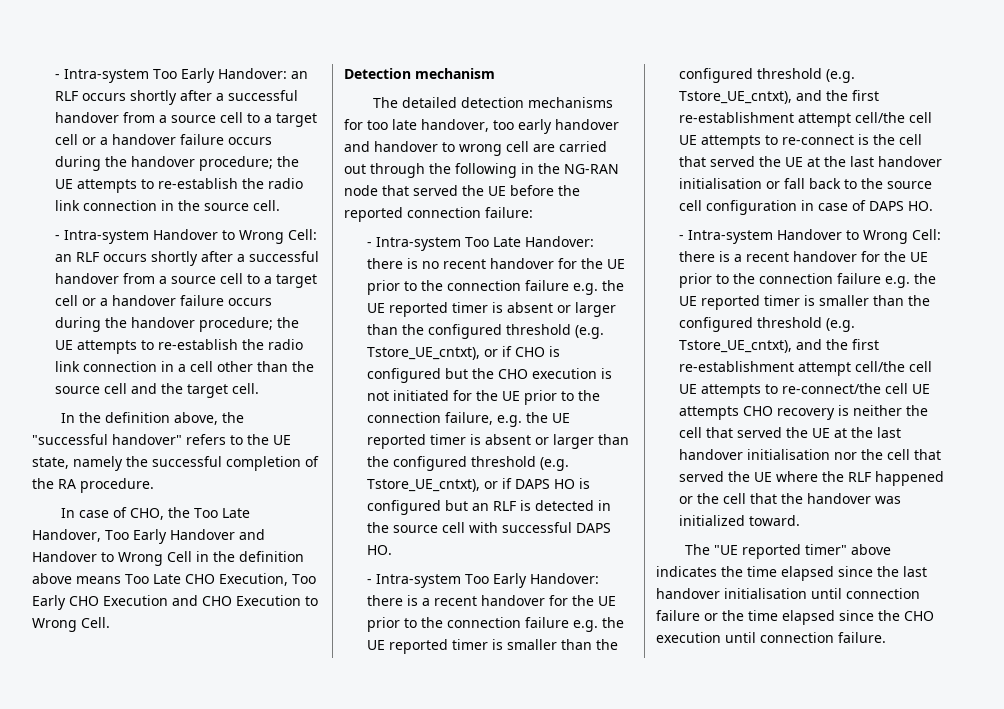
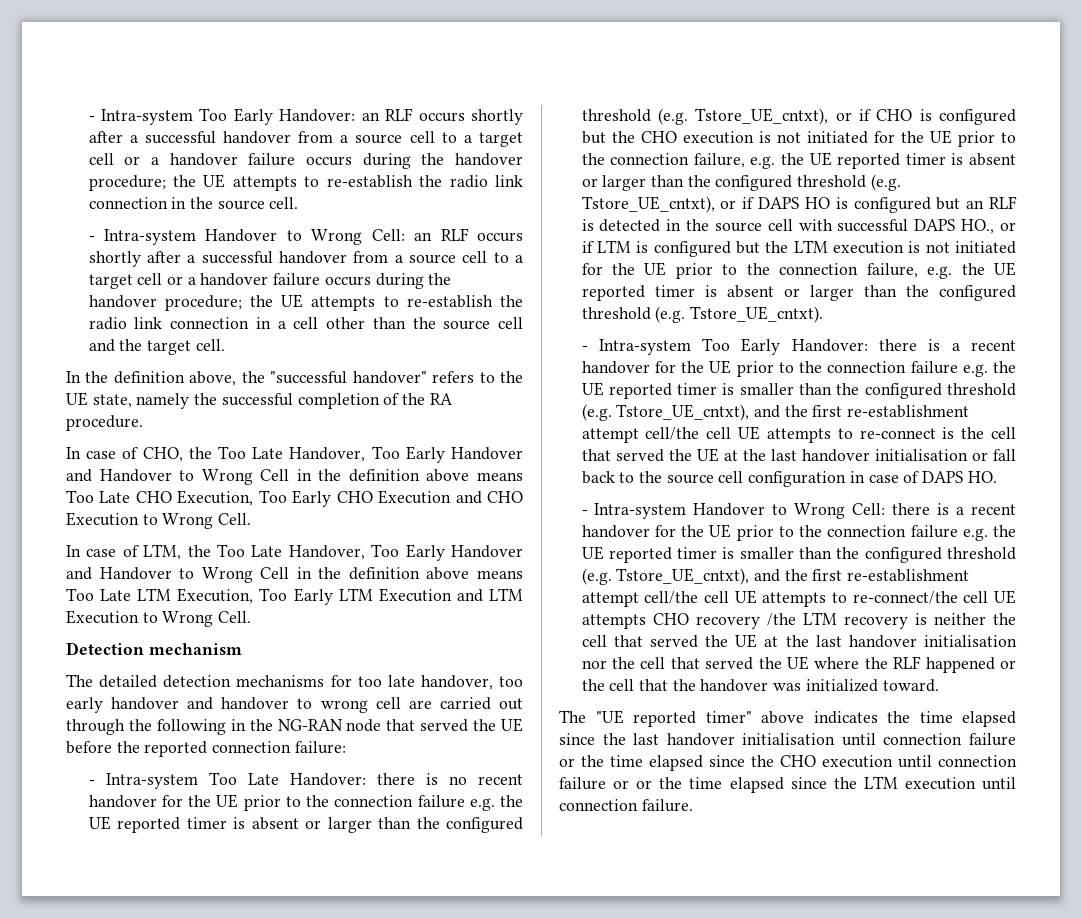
+ In case of LTM, the Too Late Handover, Too Early Handover and Handover to Wrong Cell in the definition above means Too Late LTM Execution, Too Early LTM Execution and LTM Execution to Wrong Cell.
- there is no recent handover for the UE prior to the connection failure e.g. the UE reported timer is absent or larger than the configured threshold (e.g. Tstore_UE_cntxt), or if CHO is configured but the CHO execution is not initiated for the UE prior to the connection failure, e.g. the UE reported timer is absent or larger than the configured threshold (e.g. Tstore_UE_cntxt), or if DAPS HO is configured but an RLF is detected in the source cell with successful DAPS HO.
+ there is no recent handover for the UE prior to the connection failure e.g. the UE reported timer is absent or larger than the configured threshold (e.g. Tstore_UE_cntxt), or if CHO is configured but the CHO execution is not initiated for the UE prior to the connection failure, e.g. the UE reported timer is absent or larger than the configured threshold (e.g. Tstore_UE_cntxt), or if DAPS HO is configured but an RLF is detected in the source cell with successful DAPS HO., or if LTM is configured but the LTM execution is not initiated for the UE prior to the connection failure, e.g. the UE reported timer is absent or larger than the configured threshold (e.g. Tstore_UE_cntxt).
- there is a recent handover for the UE prior to the connection failure e.g. the UE reported timer is smaller than the configured threshold (e.g. Tstore_UE_cntxt), and the first re-establishment attempt cell/the cell UE attempts to re-connect/the cell UE attempts CHO recovery is neither the cell that served the UE at the last handover initialisation nor the cell that served the UE where the RLF happened or the cell that the handover was initialized toward.
+ there is a recent handover for the UE prior to the connection failure e.g. the UE reported timer is smaller than the configured threshold (e.g. Tstore_UE_cntxt), and the first re-establishment attempt cell/the cell UE attempts to re-connect/the cell UE attempts CHO recovery /the LTM recovery is neither the cell that served the UE at the last handover initialisation nor the cell that served the UE where the RLF happened or the cell that the handover was initialized toward.
- The "UE reported timer" above indicates the time elapsed since the last handover initialisation until connection failure or the time elapsed since the CHO execution until connection failure.
+ The "UE reported timer" above indicates the time elapsed since the last handover initialisation until connection failure or the time elapsed since the CHO execution until connection failure or or the time elapsed since the LTM execution until connection failure.

